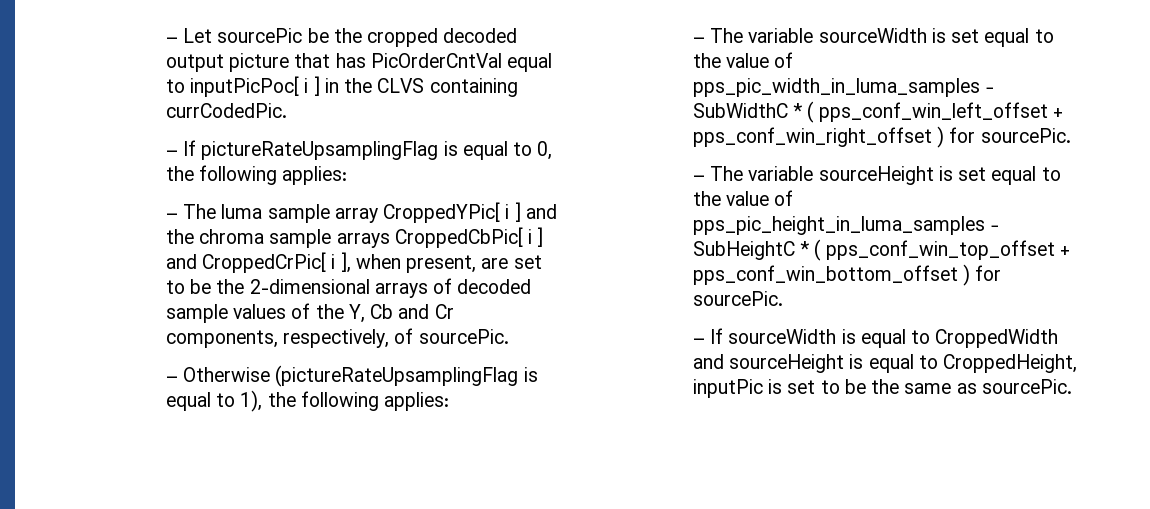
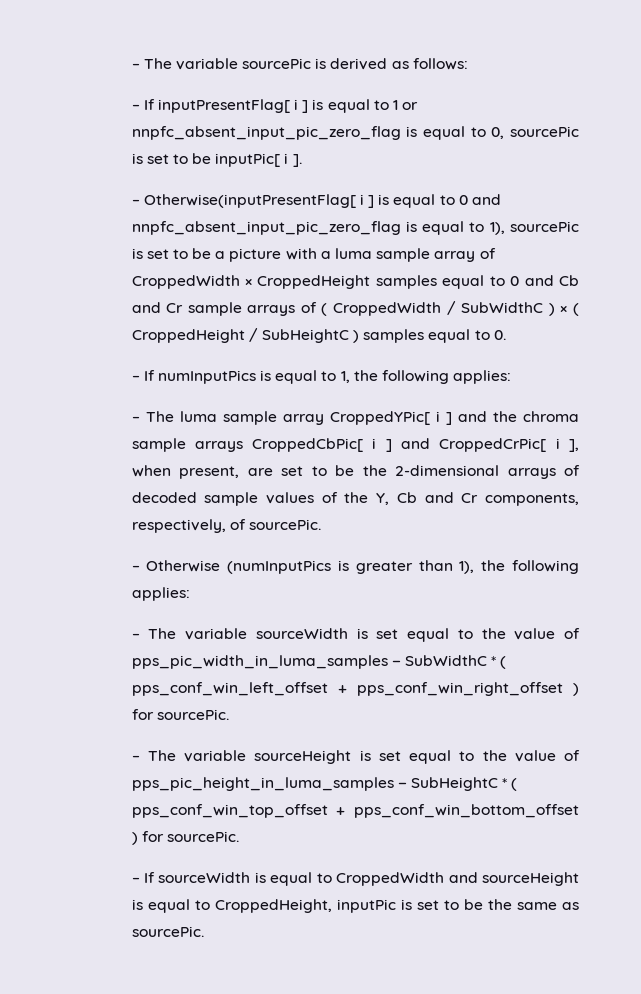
- – Let sourcePic be the cropped decoded output picture that has PicOrderCntVal equal to inputPicPoc[ i ] in the CLVS containing currCodedPic.
- – If pictureRateUpsamplingFlag is equal to 0, the following applies:
+ – The variable sourcePic is derived as follows:
+ – If inputPresentFlag[ i ] is equal to 1 or nnpfc_absent_input_pic_zero_flag is equal to 0, sourcePic is set to be inputPic[ i ].
+ – Otherwise(inputPresentFlag[ i ] is equal to 0 and nnpfc_absent_input_pic_zero_flag is equal to 1), sourcePic is set to be a picture with a luma sample array of CroppedWidth × CroppedHeight samples equal to 0 and Cb and Cr sample arrays of ( CroppedWidth / SubWidthC ) × ( CroppedHeight / SubHeightC ) samples equal to 0.
+ – If numInputPics is equal to 1, the following applies:
- – Otherwise (pictureRateUpsamplingFlag is equal to 1), the following applies:
+ – Otherwise (numInputPics is greater than 1), the following applies:

